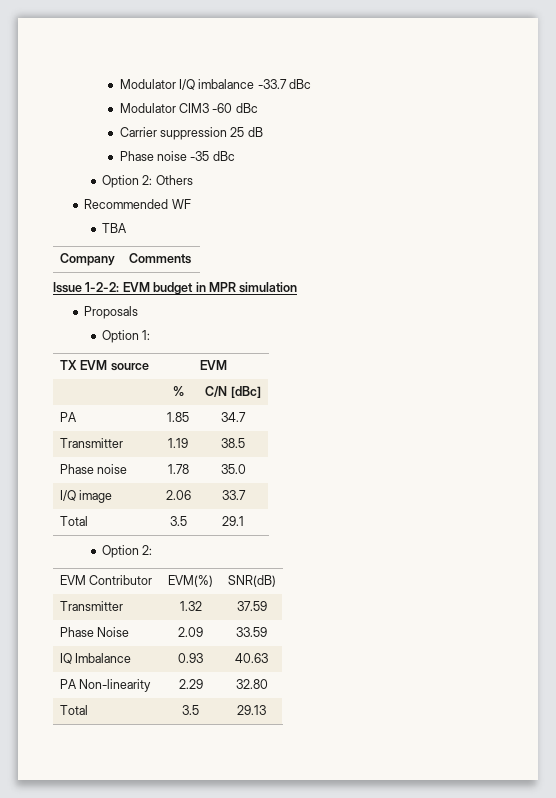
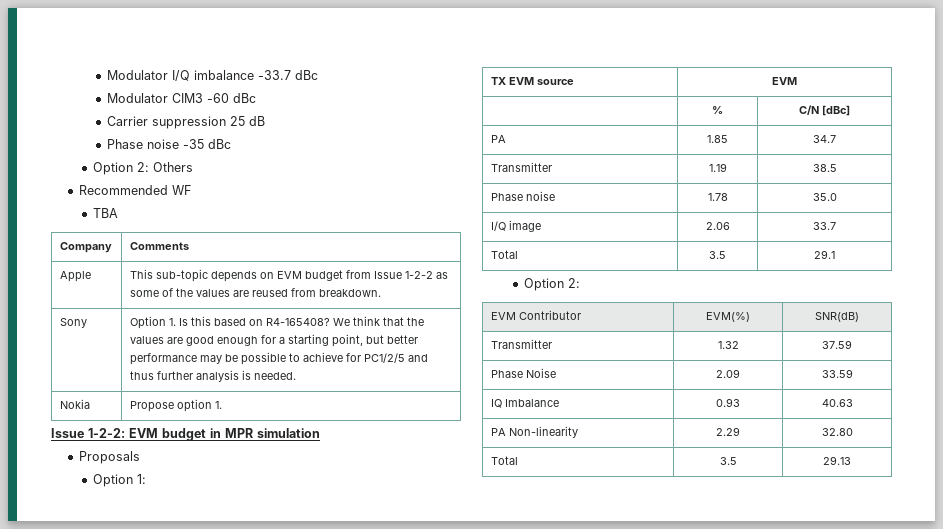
+ Apple | This sub-topic depends on EVM budget from Issue 1-2-2 as some of the values are reused from breakdown.
+ Sony | Option 1. Is this based on R4-165408? We think that the values are good enough for a starting point, but better performance may be possible to achieve for PC1/2/5 and thus further analysis is needed.
+ Nokia | Propose option 1.

